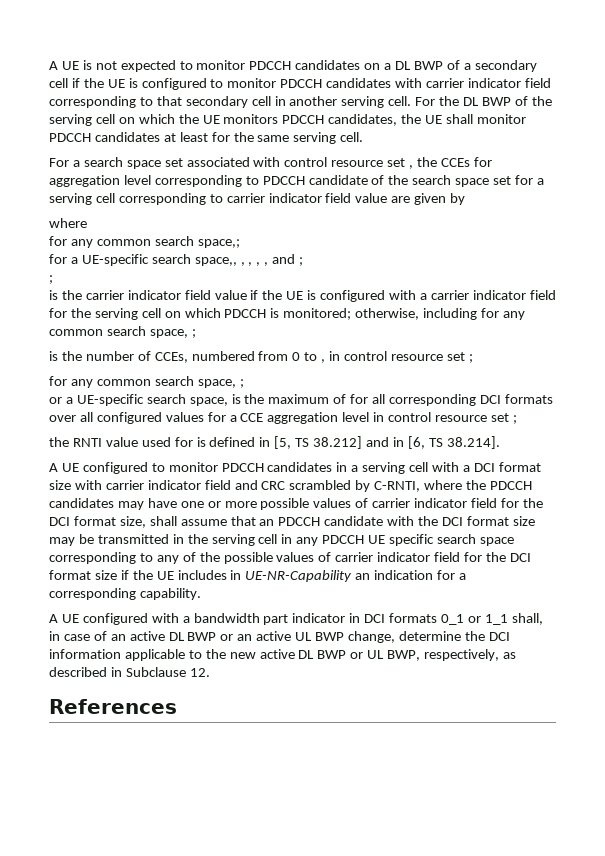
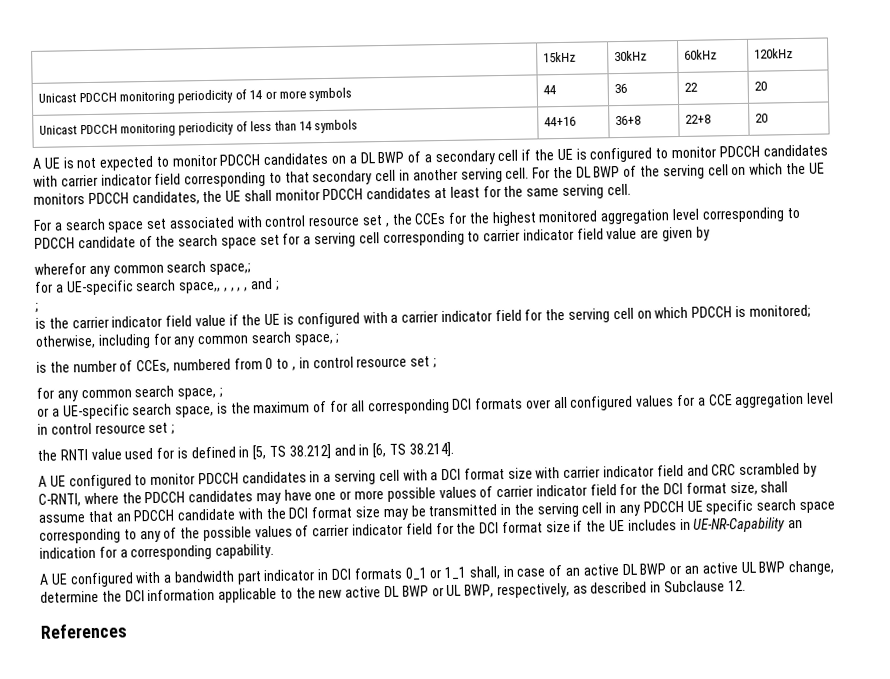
+ | 15kHz | 30kHz | 60kHz | 120kHz
+ Unicast PDCCH monitoring periodicity of 14 or more symbols | 44 | 36 | 22 | 20
+ Unicast PDCCH monitoring periodicity of less than 14 symbols | 44+16 | 36+8 | 22+8 | 20
- For a search space set associated with control resource set , the CCEs for aggregation level corresponding to PDCCH candidate of the search space set for a serving cell corresponding to carrier indicator field value are given by
- where
- for any common search space,;
+ For a search space set associated with control resource set , the CCEs for the highest monitored aggregation level corresponding to PDCCH candidate of the search space set for a serving cell corresponding to carrier indicator field value are given by
+ wherefor any common search space,;

